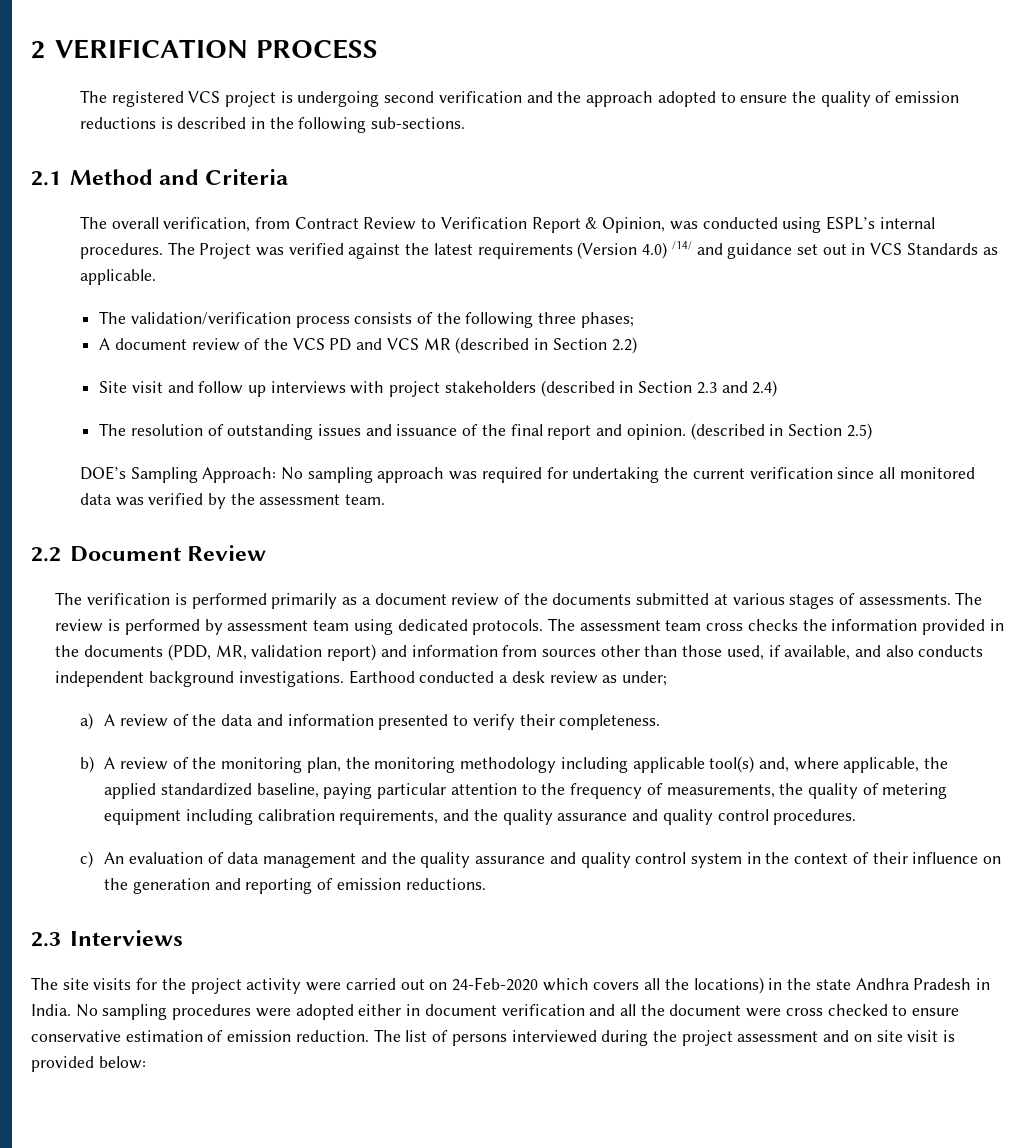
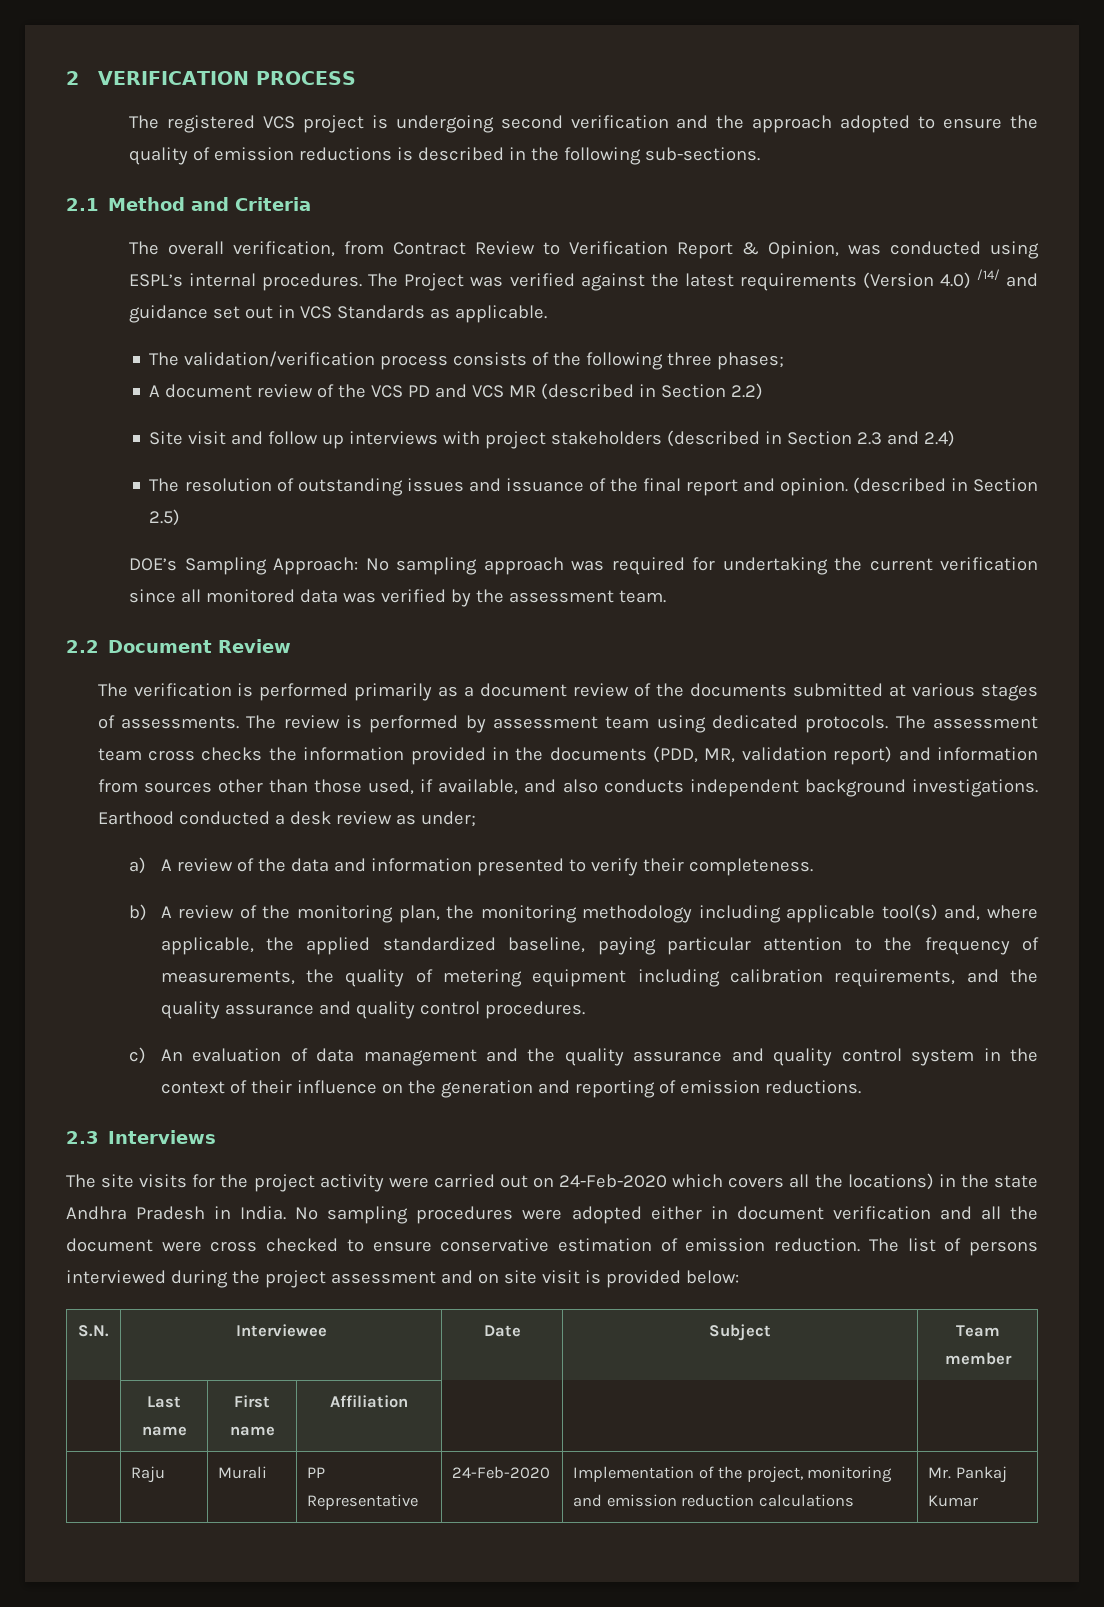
+ S.N. | Interviewee | Date | Subject | Team member
+ | Last name | First name | Affiliation | | |
+ | Raju | Murali | PP Representative | 24-Feb-2020 | Implementation of the project, monitoring and emission reduction calculations | Mr. Pankaj Kumar

